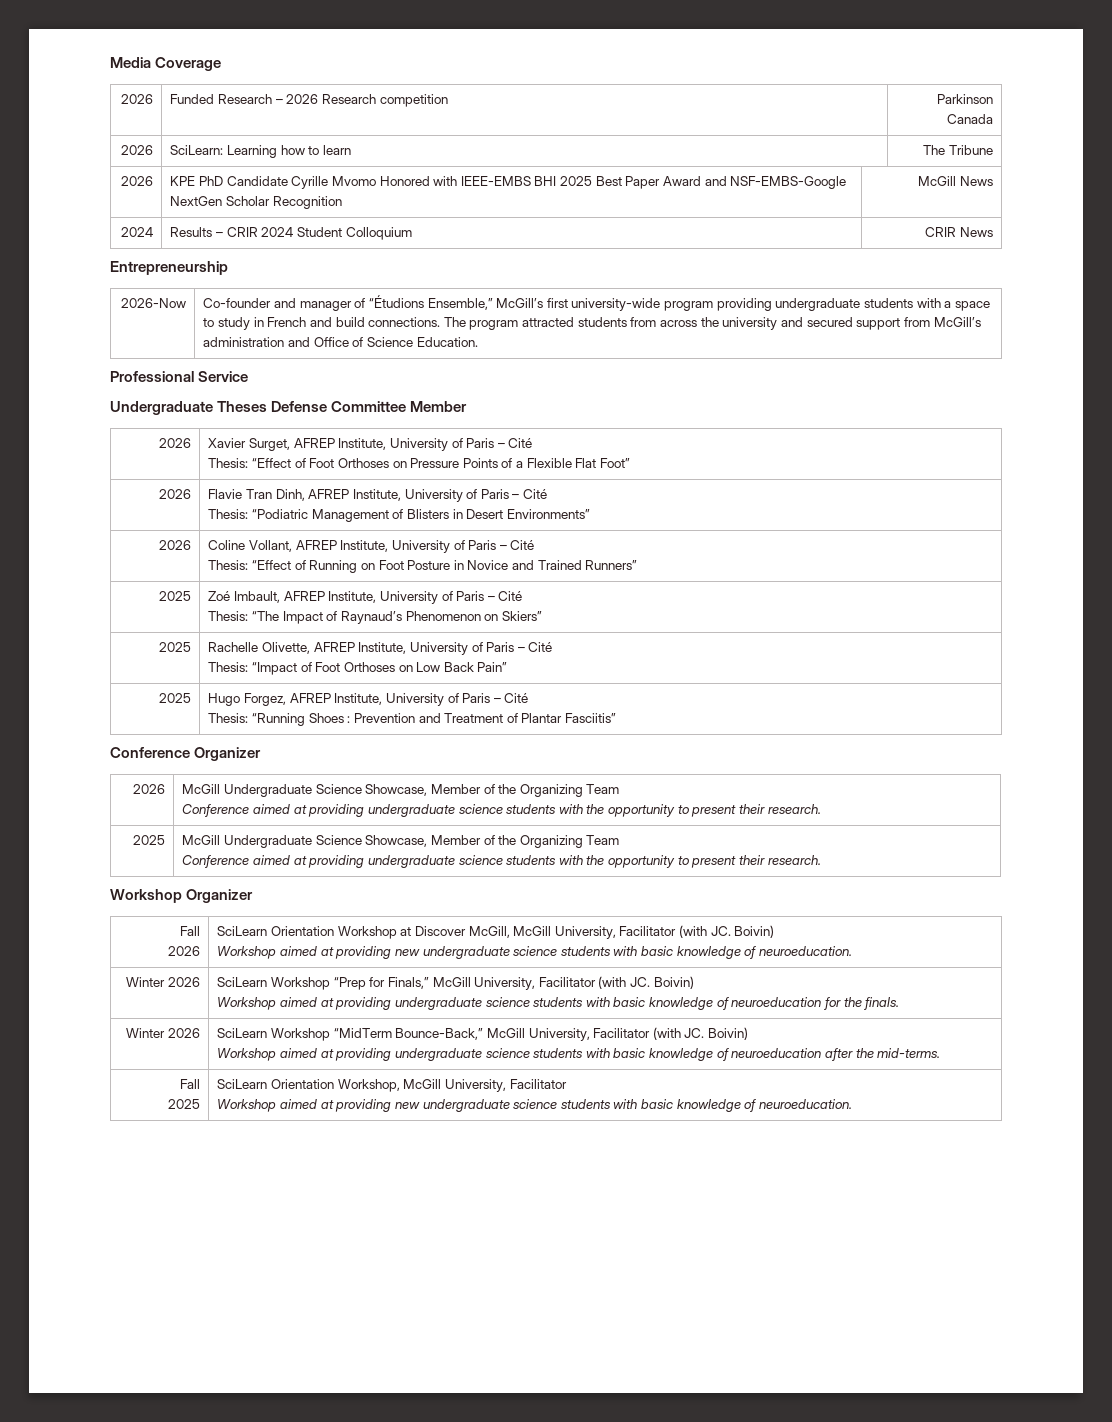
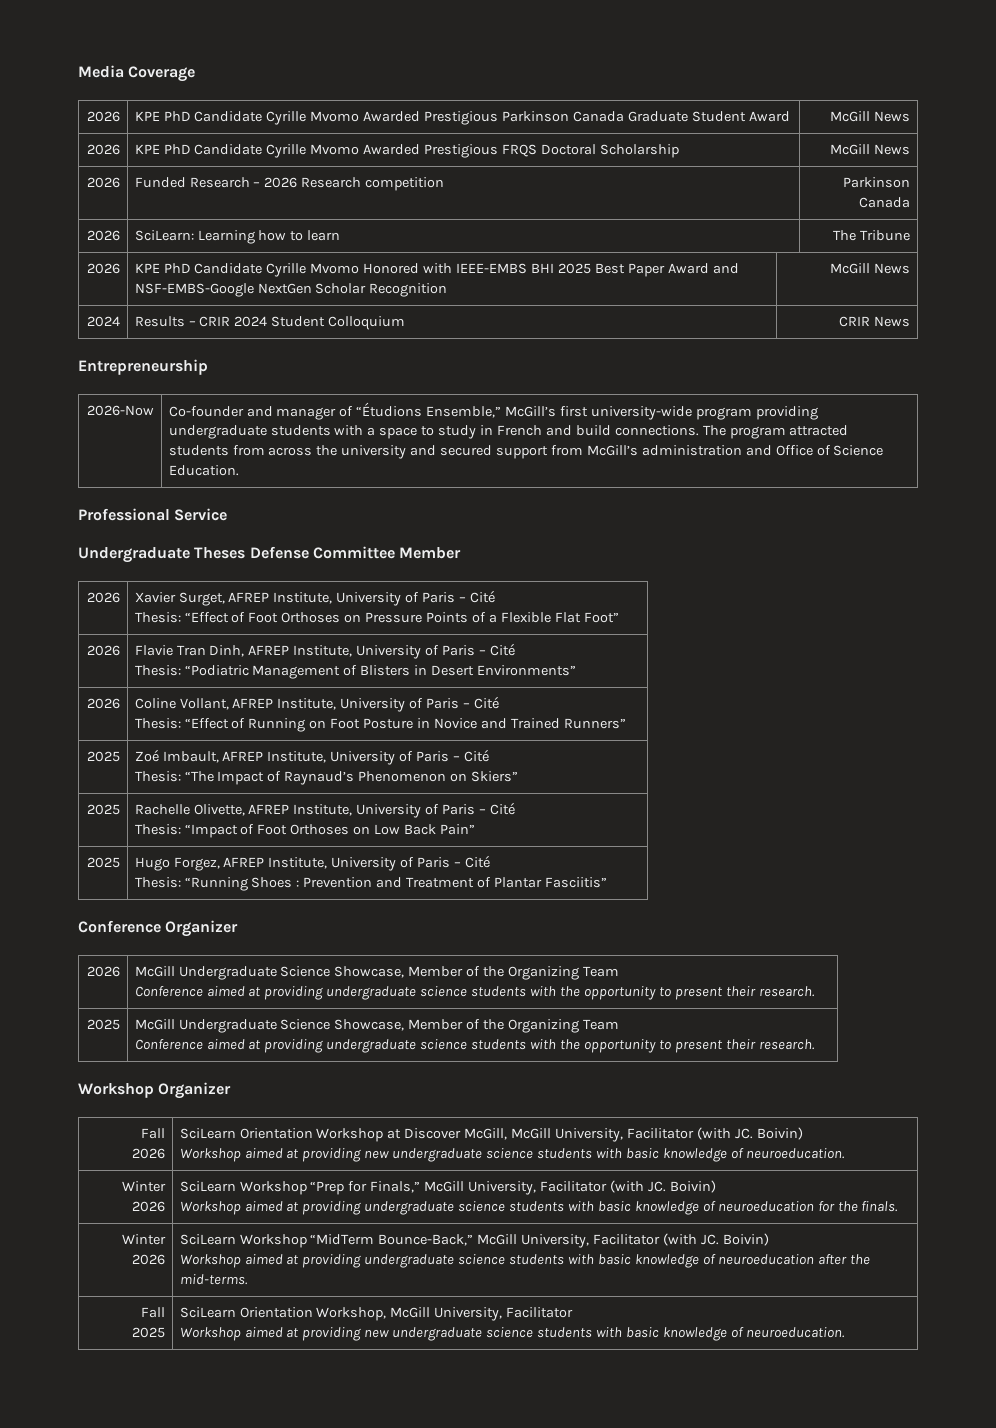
+ 2026 | KPE PhD Candidate Cyrille Mvomo Awarded Prestigious Parkinson Canada Graduate Student Award | McGill News
+ 2026 | KPE PhD Candidate Cyrille Mvomo Awarded Prestigious FRQS Doctoral Scholarship | McGill News

